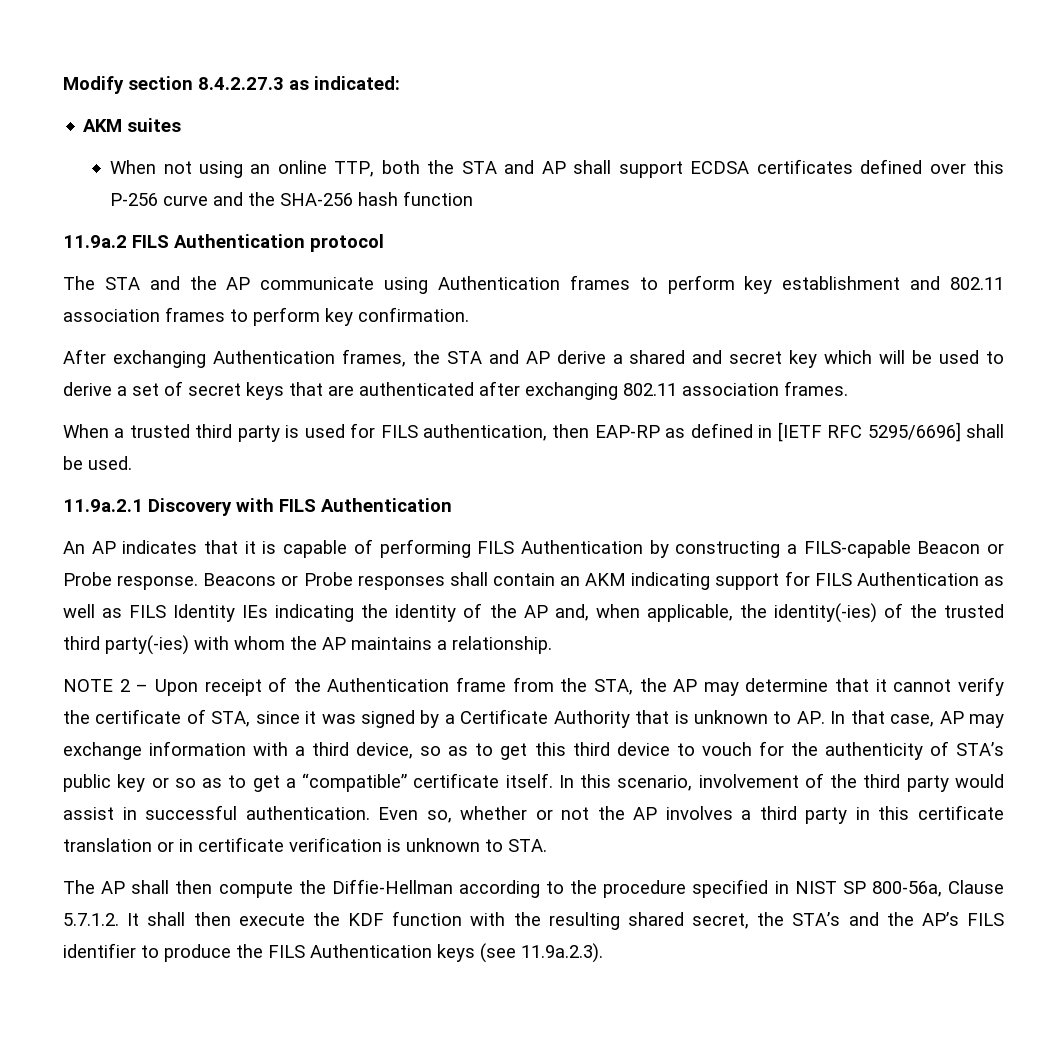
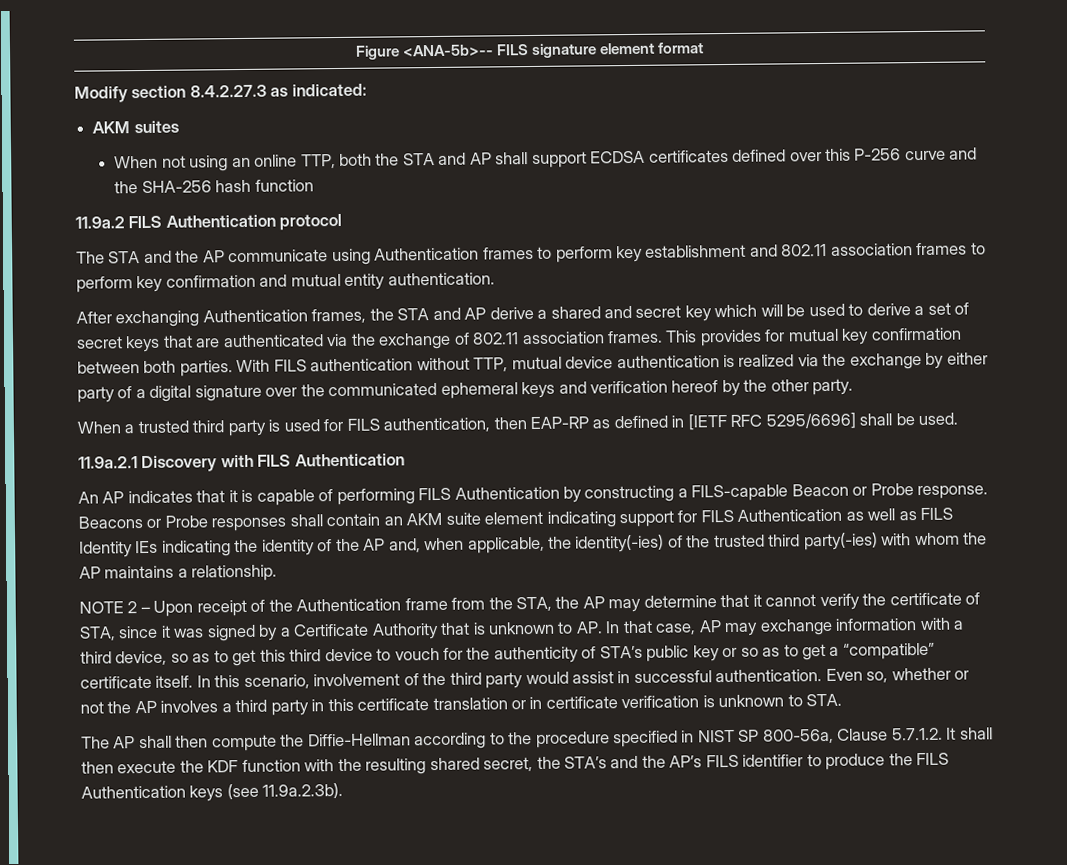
+ Figure <ANA-5b>-- FILS signature element format
- The STA and the AP communicate using Authentication frames to perform key establishment and 802.11 association frames to perform key confirmation.
+ The STA and the AP communicate using Authentication frames to perform key establishment and 802.11 association frames to perform key confirmation and mutual entity authentication.
- After exchanging Authentication frames, the STA and AP derive a shared and secret key which will be used to derive a set of secret keys that are authenticated after exchanging 802.11 association frames.
+ After exchanging Authentication frames, the STA and AP derive a shared and secret key which will be used to derive a set of secret keys that are authenticated via the exchange of 802.11 association frames. This provides for mutual key confirmation between both parties. With FILS authentication without TTP, mutual device authentication is realized via the exchange by either party of a digital signature over the communicated ephemeral keys and verification hereof by the other party.
- Beacons or Probe responses shall contain an AKM indicating support for FILS Authentication as well as FILS Identity IEs indicating the identity of the AP and, when applicable, the identity(-ies) of the trusted third party(-ies) with whom the AP maintains a relationship.
+ Beacons or Probe responses shall contain an AKM suite element indicating support for FILS Authentication as well as FILS Identity IEs indicating the identity of the AP and, when applicable, the identity(-ies) of the trusted third party(-ies) with whom the AP maintains a relationship.
- The AP shall then compute the Diffie-Hellman according to the procedure specified in NIST SP 800-56a, Clause 5.7.1.2. It shall then execute the KDF function with the resulting shared secret, the STA’s and the AP’s FILS identifier to produce the FILS Authentication keys (see 11.9a.2.3).
+ The AP shall then compute the Diffie-Hellman according to the procedure specified in NIST SP 800-56a, Clause 5.7.1.2. It shall then execute the KDF function with the resulting shared secret, the STA’s and the AP’s FILS identifier to produce the FILS Authentication keys (see 11.9a.2.3b).

